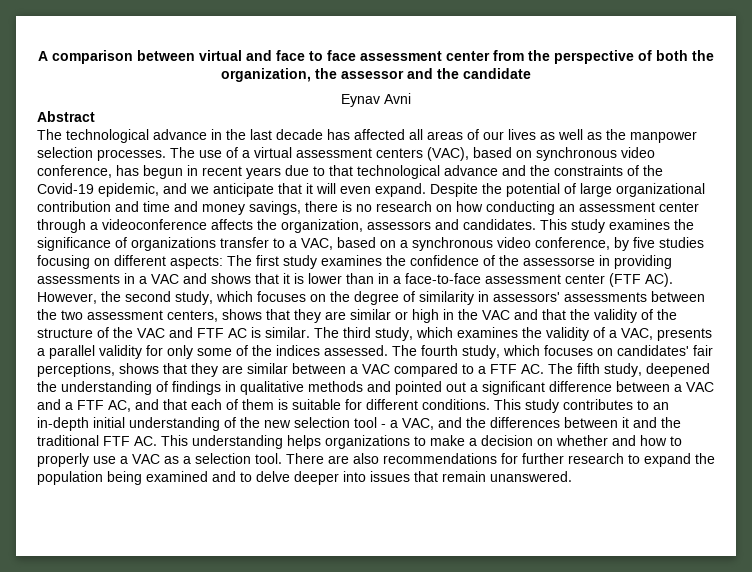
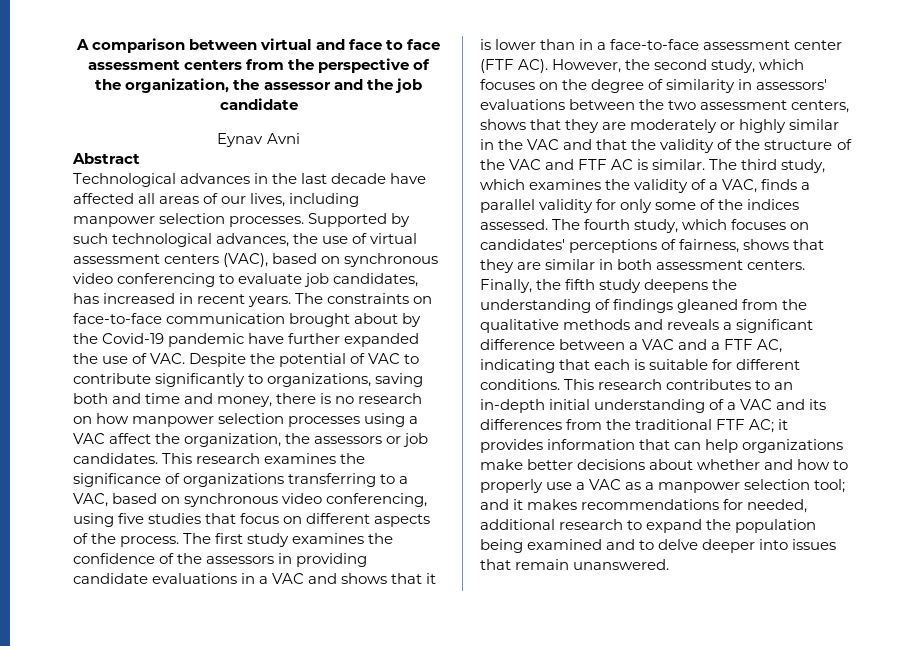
- A comparison between virtual and face to face assessment center from the perspective of both the organization, the assessor and the candidate
+ A comparison between virtual and face to face assessment centers from the perspective of the organization, the assessor and the job candidate
- The technological advance in the last decade has affected all areas of our lives as well as the manpower selection processes. The use of a virtual assessment centers (VAC), based on synchronous video conference, has begun in recent years due to that technological advance and the constraints of the Covid-19 epidemic, and we anticipate that it will even expand. Despite the potential of large organizational contribution and time and money savings, there is no research on how conducting an assessment center through a videoconference affects the organization, assessors and candidates.
+ Technological advances in the last decade have affected all areas of our lives, including manpower selection processes. Supported by such technological advances, the use of virtual assessment centers (VAC), based on synchronous video conferencing to evaluate job candidates, has increased in recent years. The constraints on face-to-face communication brought about by the Covid-19 pandemic have further expanded the use of VAC. Despite the potential of VAC to contribute significantly to organizations, saving both and time and money, there is no research on how manpower selection processes using a VAC affect the organization, the assessors or job candidates.
- This study examines the significance of organizations transfer to a VAC, based on a synchronous video conference, by five studies focusing on different aspects:
+ This research examines the significance of organizations transferring to a VAC, based on synchronous video conferencing, using five studies that focus on different aspects of the process.
- The first study examines the confidence of the assessorse in providing assessments in a VAC and shows that it is lower than in a face-to-face assessment center (FTF AC). However, the second study, which focuses on the degree of similarity in assessors' assessments between the two assessment centers, shows that they are similar or high in the VAC and that the validity of the structure of the VAC and FTF AC is similar.
+ The first study examines the confidence of the assessors in providing candidate evaluations in a VAC and shows that it is lower than in a face-to-face assessment center (FTF AC). However, the second study, which focuses on the degree of similarity in assessors' evaluations between the two assessment centers, shows that they are moderately or highly similar in the VAC and that the validity of the structure of the VAC and FTF AC is similar.
- The third study, which examines the validity of a VAC, presents a parallel validity for only some of the indices assessed.
+ The third study, which examines the validity of a VAC, finds a parallel validity for only some of the indices assessed.
- The fourth study, which focuses on candidates' fair perceptions, shows that they are similar between a VAC compared to a FTF AC. The fifth study, deepened the understanding of findings in qualitative methods and pointed out a significant difference between a VAC and a FTF AC, and that each of them is suitable for different conditions.
+ The fourth study, which focuses on candidates' perceptions of fairness, shows that they are similar in both assessment centers. Finally, the fifth study deepens the understanding of findings gleaned from the qualitative methods and reveals a significant difference between a VAC and a FTF AC, indicating that each is suitable for different conditions.
- This study contributes to an in-depth initial understanding of the new selection tool - a VAC, and the differences between it and the traditional FTF AC. This understanding helps organizations to make a decision on whether and how to properly use a VAC as a selection tool. There are also recommendations for further research to expand the population being examined and to delve deeper into issues that remain unanswered.
+ This research contributes to an in-depth initial understanding of a VAC and its differences from the traditional FTF AC; it provides information that can help organizations make better decisions about whether and how to properly use a VAC as a manpower selection tool; and it makes recommendations for needed, additional research to expand the population being examined and to delve deeper into issues that remain unanswered.

